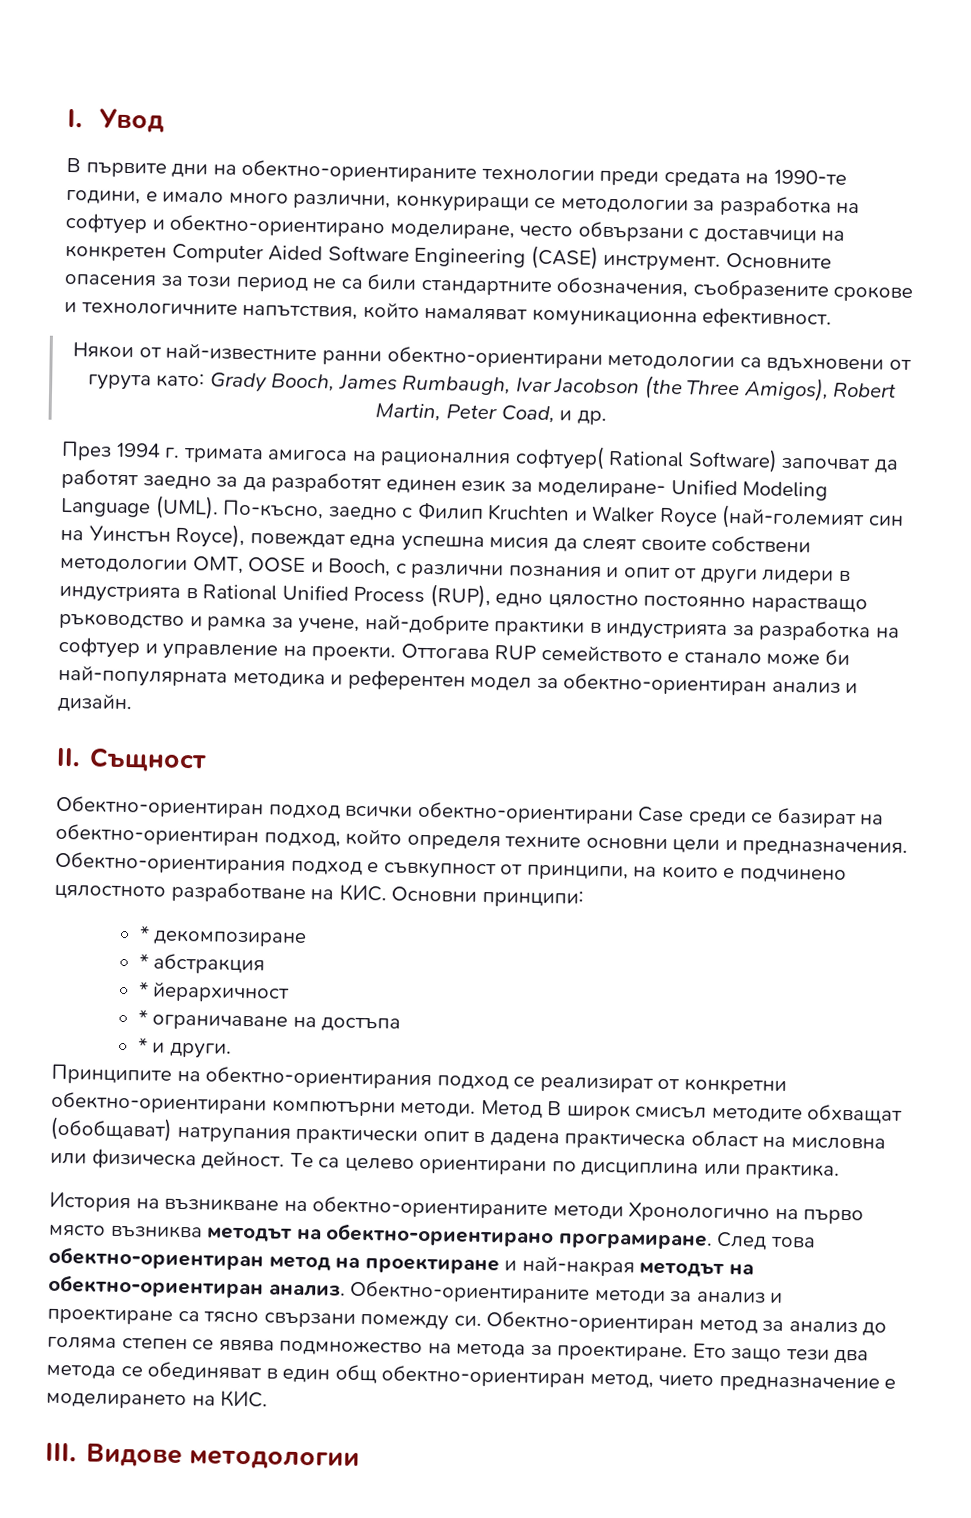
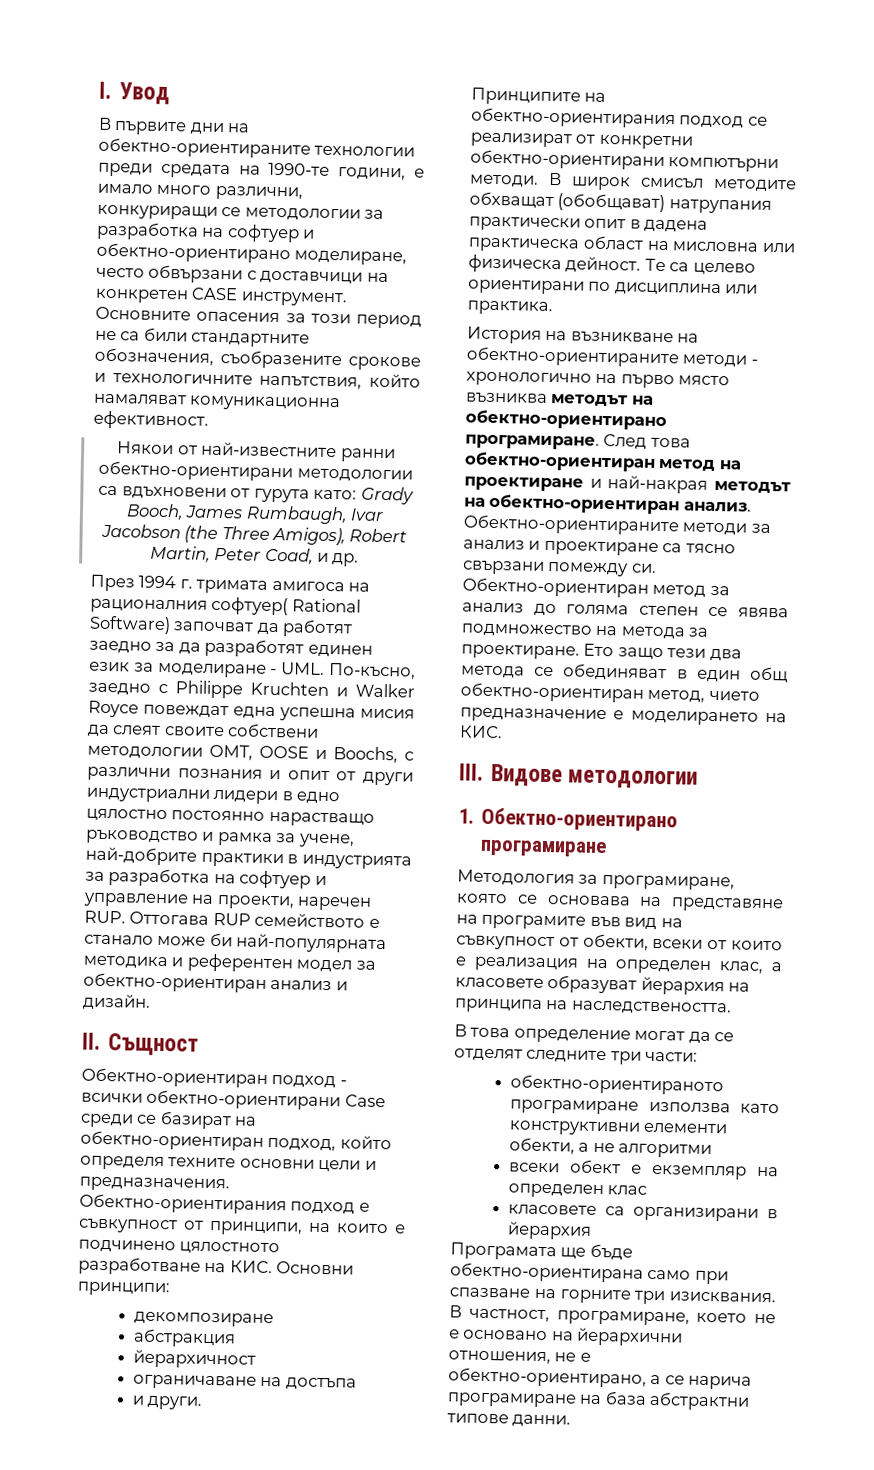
- В първите дни на обектно-ориентираните технологии преди средата на 1990-те години, е имало много различни, конкуриращи се методологии за разработка на софтуер и обектно-ориентирано моделиране, често обвързани с доставчици на конкретен Computer Aided Software Engineering (CASE) инструмент.
+ В първите дни на обектно-ориентираните технологии преди средата на 1990-те години, е имало много различни, конкуриращи се методологии за разработка на софтуер и обектно-ориентирано моделиране, често обвързани с доставчици на конкретен CASE инструмент.
- През 1994 г. тримата амигоса на рационалния софтуер( Rational Software) започват да работят заедно за да разработят единен език за моделиране- Unified Modeling Language (UML). По-късно, заедно с Филип Kruchten и Walker Royce (най-големият син на Уинстън Royce), повеждат една успешна мисия да слеят своите собствени методологии OMT, OOSE и Booch, с различни познания и опит от други лидери в индустрията в Rational Unified Process (RUP), едно цялостно постоянно нарастващо ръководство и рамка за учене, най-добрите практики в индустрията за разработка на софтуер и управление на проекти. Оттогава RUP семейството е станало може би най-популярната методика и референтен модел за обектно-ориентиран анализ и дизайн.
+ През 1994 г. тримата амигоса на рационалния софтуер( Rational Software) започват да работят заедно за да разработят единен език за моделиране - UML. По-късно, заедно с Philippe Kruchten и Walker Royce повеждат една успешна мисия да слеят своите собствени методологии OMT, OOSE и Boochs, с различни познания и опит от други индустриални лидери в едно цялостно постоянно нарастващо ръководство и рамка за учене, най-добрите практики в индустрията за разработка на софтуер и управление на проекти, наречен RUP. Оттогава RUP семейството е станало може би най-популярната методика и референтен модел за обектно-ориентиран анализ и дизайн.
- Обектно-ориентиран подход всички обектно-ориентирани Case среди се базират на обектно-ориентиран подход, който определя техните основни цели и предназначения.
+ Обектно-ориентиран подход - всички обектно-ориентирани Case среди се базират на обектно-ориентиран подход, който определя техните основни цели и предназначения.
- * декомпозиране
+ декомпозиране
- * абстракция
+ абстракция
- * йерархичност
+ йерархичност
- * ограничаване на достъпа
+ ограничаване на достъпа
- * и други.
+ и други.
- Метод В широк смисъл методите обхващат (обобщават) натрупания практически опит в дадена практическа област на мисловна или физическа дейност.
+ В широк смисъл методите обхващат (обобщават) натрупания практически опит в дадена практическа област на мисловна или физическа дейност.
- История на възникване на обектно-ориентираните методи Хронологично на първо място възниква методът на обектно-ориентирано програмиране.
+ История на възникване на обектно-ориентираните методи - хронологично на първо място възниква методът на обектно-ориентирано програмиране.
+ 1. Обектно-ориентирано програмиране
+ Методология за програмиране, която се основава на представяне на програмите във вид на съвкупност от обекти, всеки от които е реализация на определен клас, а класовете образуват йерархия на принципа на наследствеността.
+ В това определение могат да се отделят следните три части:
+ обектно-ориентираното програмиране използва като конструктивни елементи обекти, а не алгоритми
+ всеки обект е екземпляр на определен клас
+ класовете са организирани в йерархия
+ Програмата ще бъде обектно-ориентирана само при спазване на горните три изисквания. В частност, програмиране, което не е основано на йерархични отношения, не е обектно-ориентирано, а се нарича програмиране на база абстрактни типове данни.

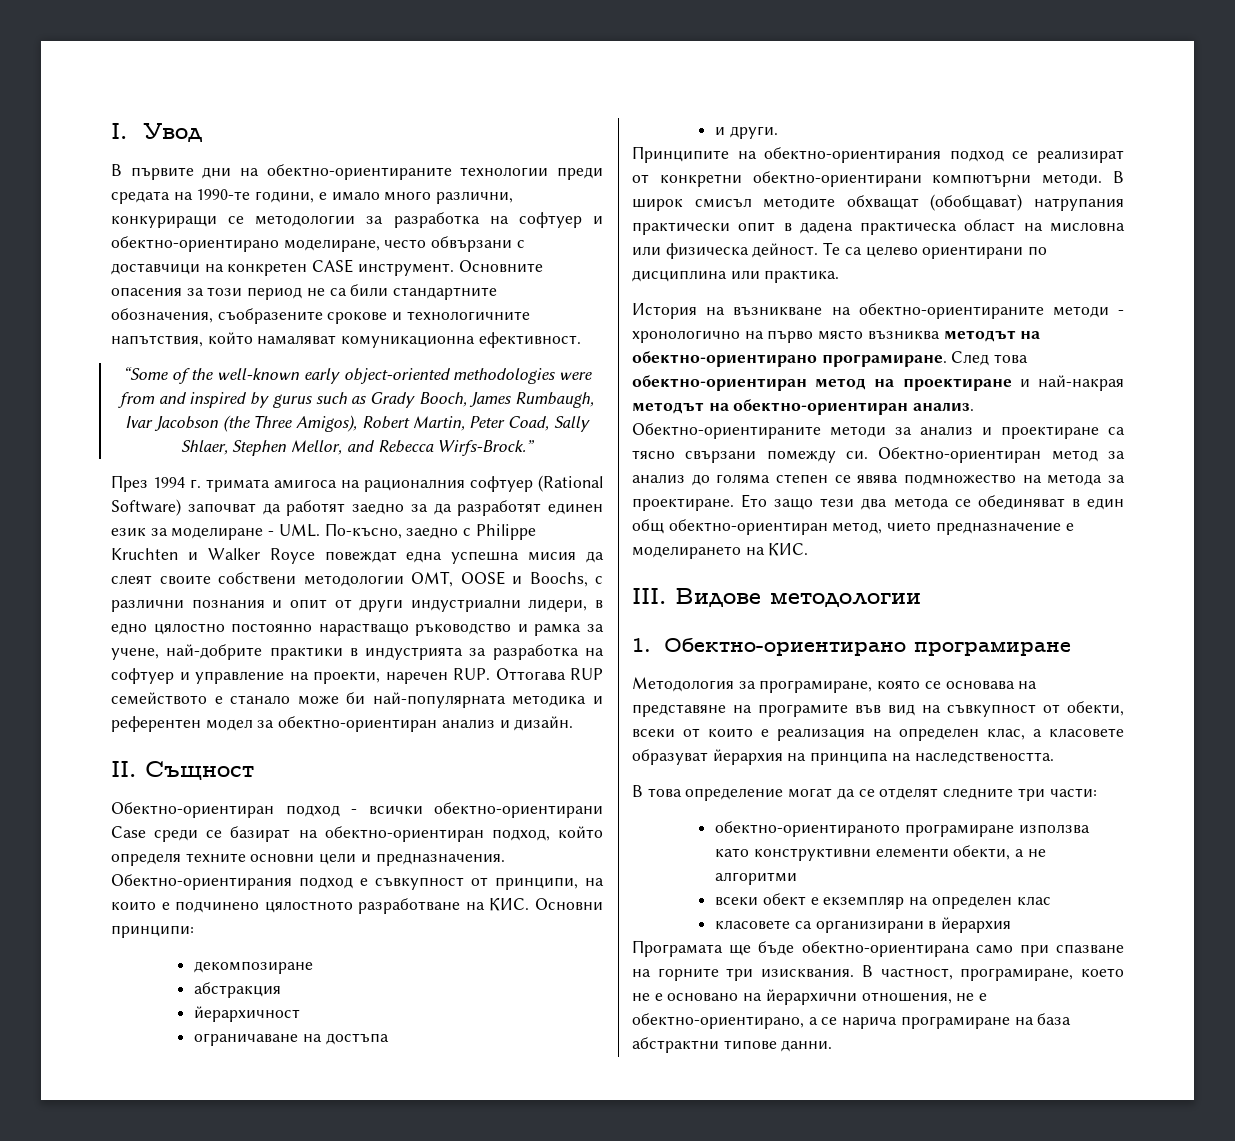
- Някои от най-известните ранни обектно-ориентирани методологии са вдъхновени от гурута като: Grady Booch, James Rumbaugh, Ivar Jacobson (the Three Amigos), Robert Martin, Peter Coad, и др.
+ “Some of the well-known early object-oriented methodologies were from and inspired by gurus such as Grady Booch, James Rumbaugh, Ivar Jacobson (the Three Amigos), Robert Martin, Peter Coad, Sally Shlaer, Stephen Mellor, and Rebecca Wirfs-Brock.”
- През 1994 г. тримата амигоса на рационалния софтуер( Rational Software) започват да работят заедно за да разработят единен език за моделиране - UML. По-късно, заедно с Philippe Kruchten и Walker Royce повеждат една успешна мисия да слеят своите собствени методологии OMT, OOSE и Boochs, с различни познания и опит от други индустриални лидери в едно цялостно постоянно нарастващо ръководство и рамка за учене, най-добрите практики в индустрията за разработка на софтуер и управление на проекти, наречен RUP. Оттогава RUP семейството е станало може би най-популярната методика и референтен модел за обектно-ориентиран анализ и дизайн.
+ През 1994 г. тримата амигоса на рационалния софтуер (Rational Software) започват да работят заедно за да разработят единен език за моделиране - UML. По-късно, заедно с Philippe Kruchten и Walker Royce повеждат една успешна мисия да слеят своите собствени методологии OMT, OOSE и Boochs, с различни познания и опит от други индустриални лидери, в едно цялостно постоянно нарастващо ръководство и рамка за учене, най-добрите практики в индустрията за разработка на софтуер и управление на проекти, наречен RUP. Оттогава RUP семейството е станало може би най-популярната методика и референтен модел за обектно-ориентиран анализ и дизайн.

